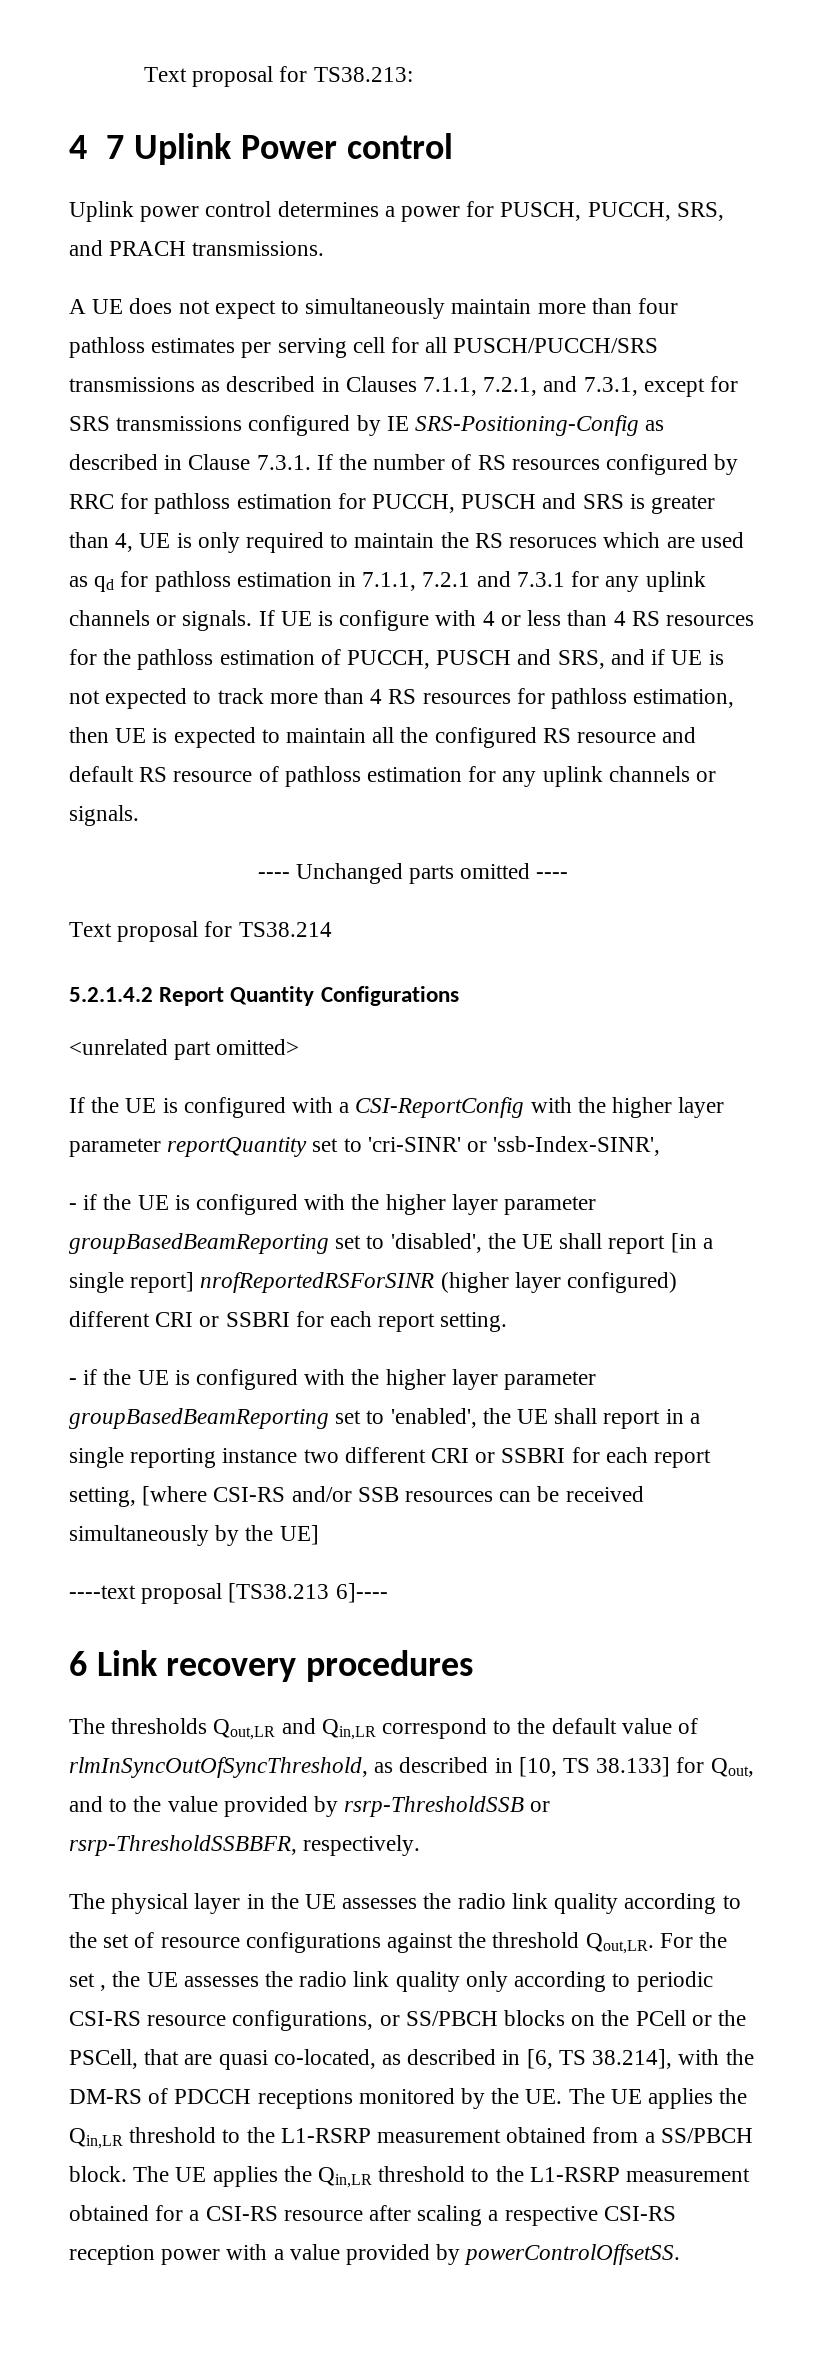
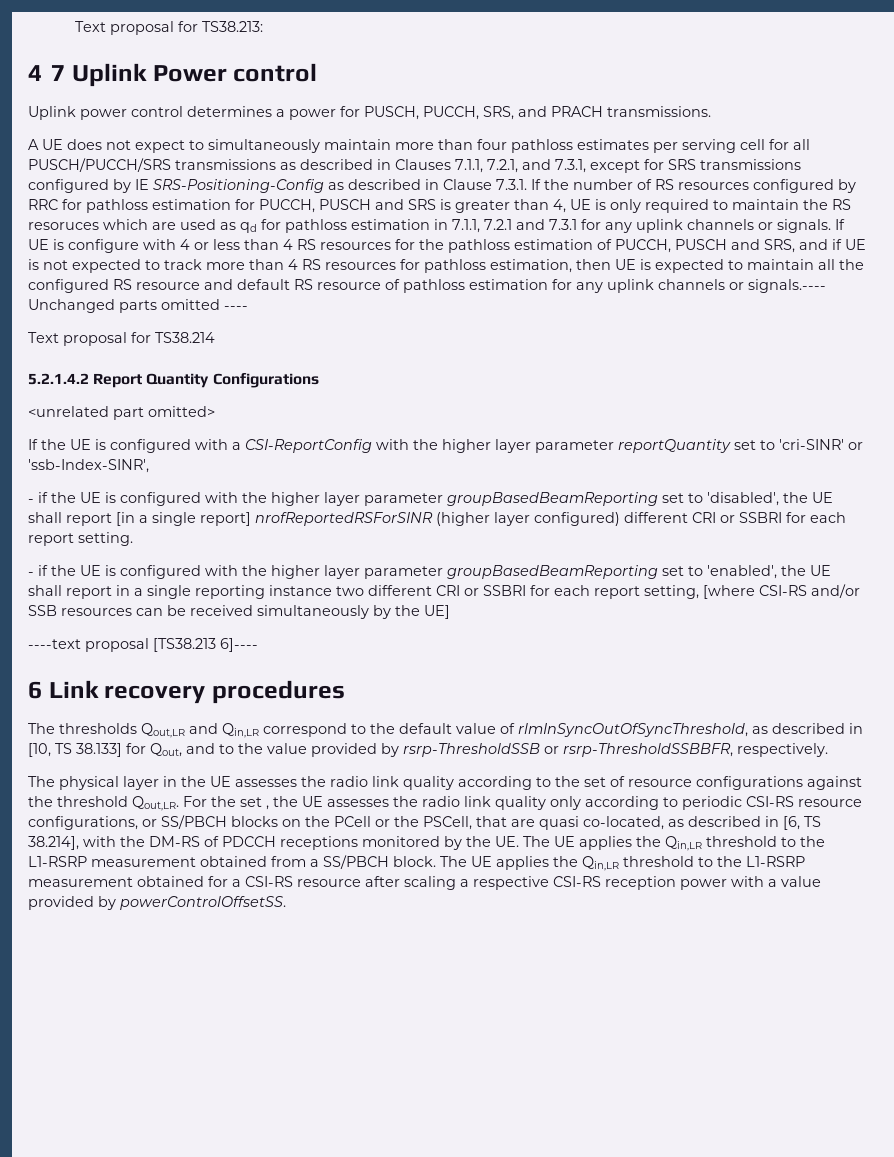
- If UE is configure with 4 or less than 4 RS resources for the pathloss estimation of PUCCH, PUSCH and SRS, and if UE is not expected to track more than 4 RS resources for pathloss estimation, then UE is expected to maintain all the configured RS resource and default RS resource of pathloss estimation for any uplink channels or signals.
- ---- Unchanged parts omitted ----
+ If UE is configure with 4 or less than 4 RS resources for the pathloss estimation of PUCCH, PUSCH and SRS, and if UE is not expected to track more than 4 RS resources for pathloss estimation, then UE is expected to maintain all the configured RS resource and default RS resource of pathloss estimation for any uplink channels or signals.---- Unchanged parts omitted ----

